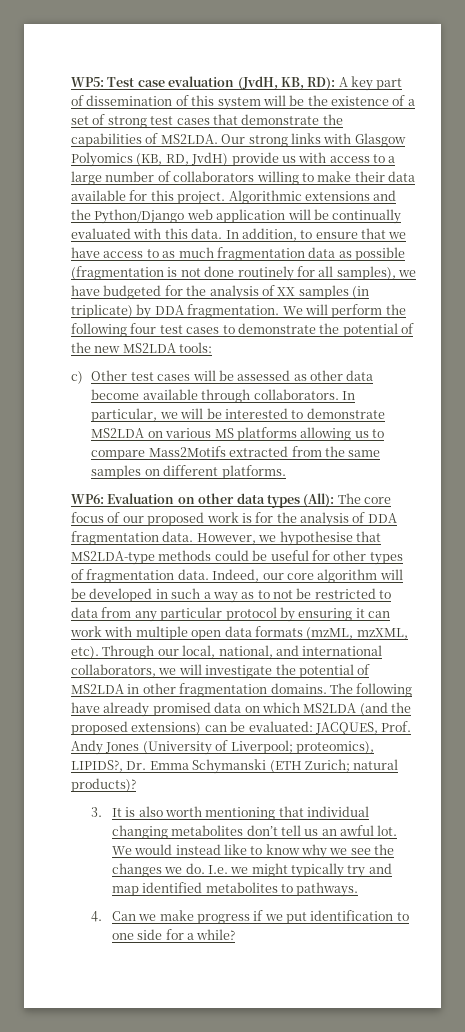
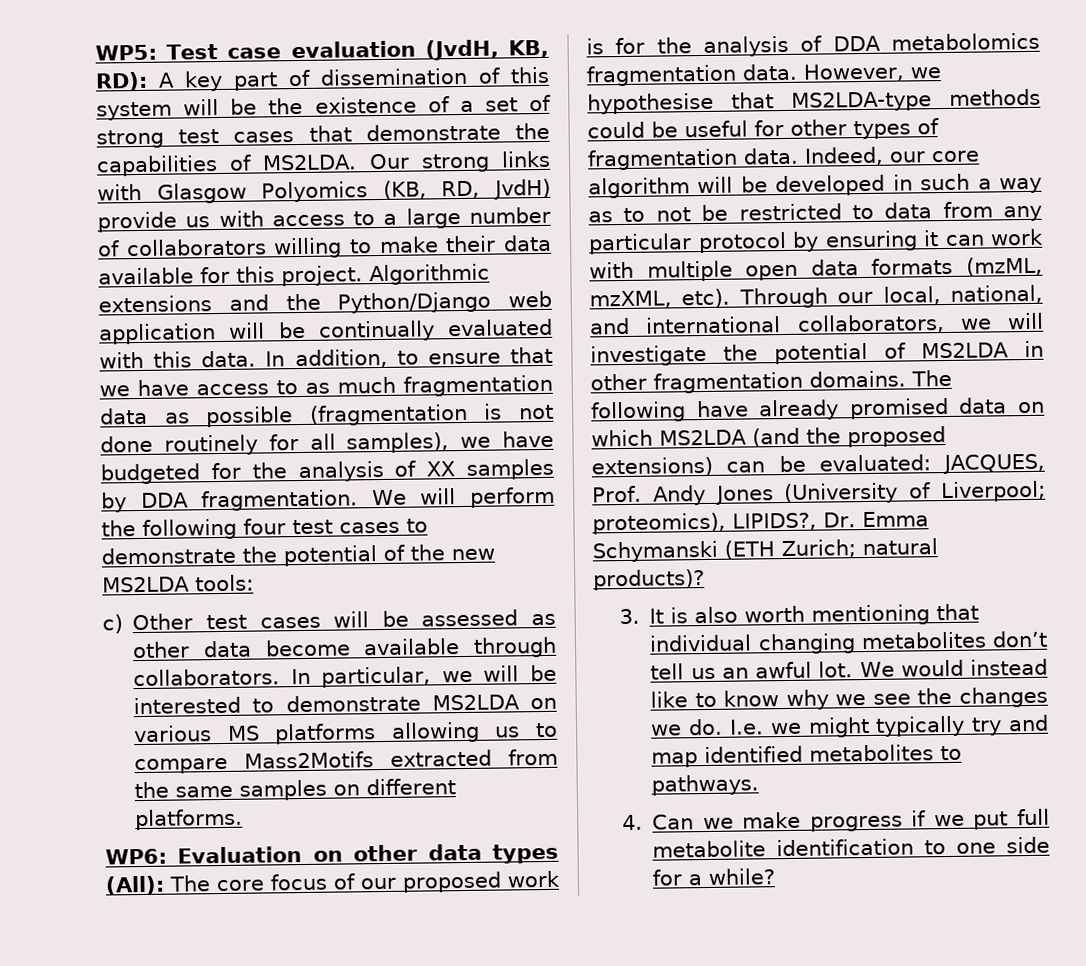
- In addition, to ensure that we have access to as much fragmentation data as possible (fragmentation is not done routinely for all samples), we have budgeted for the analysis of XX samples (in triplicate) by DDA fragmentation.
+ In addition, to ensure that we have access to as much fragmentation data as possible (fragmentation is not done routinely for all samples), we have budgeted for the analysis of XX samples by DDA fragmentation.
- WP6: Evaluation on other data types (All): The core focus of our proposed work is for the analysis of DDA fragmentation data.
+ WP6: Evaluation on other data types (All): The core focus of our proposed work is for the analysis of DDA metabolomics fragmentation data.
- 4. Can we make progress if we put identification to one side for a while?
+ 4. Can we make progress if we put full metabolite identification to one side for a while?

